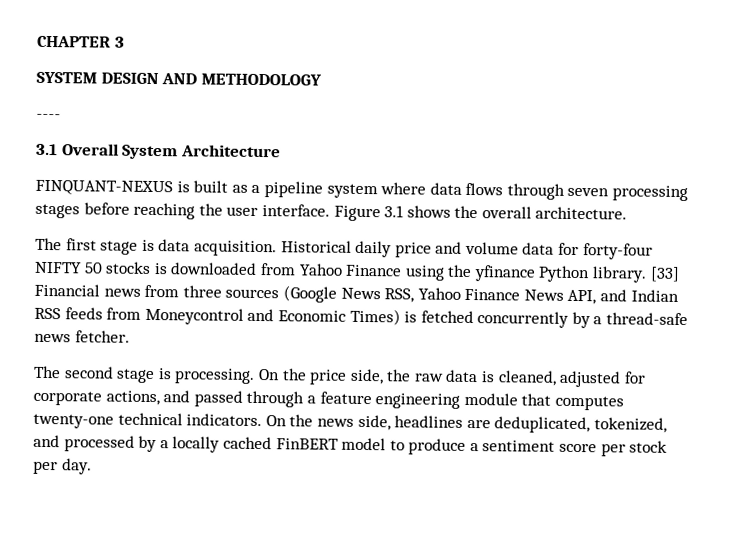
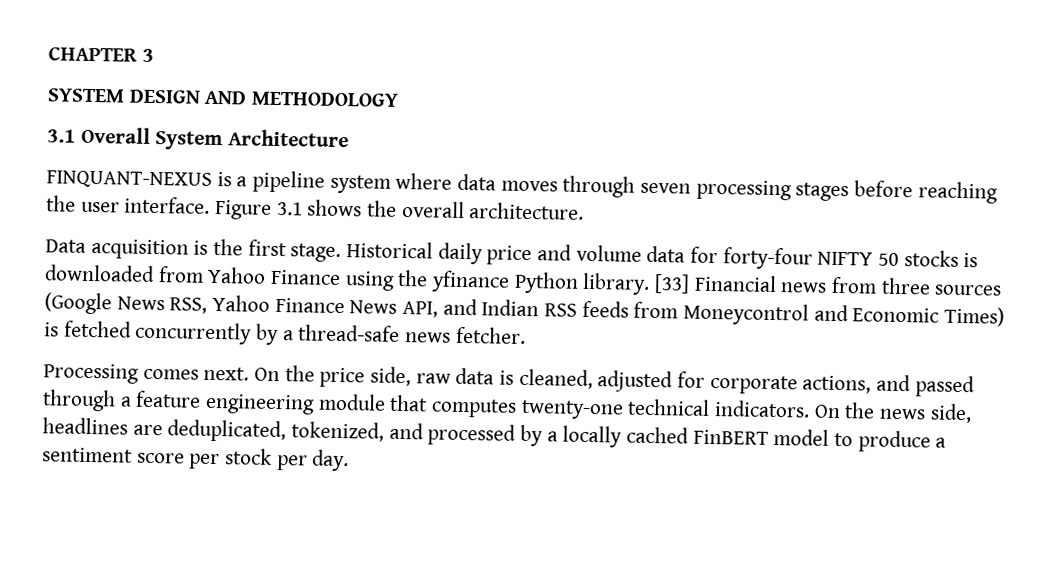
- ----
- FINQUANT-NEXUS is built as a pipeline system where data flows through seven processing stages before reaching the user interface.
+ FINQUANT-NEXUS is a pipeline system where data moves through seven processing stages before reaching the user interface.
- The first stage is data acquisition.
+ Data acquisition is the first stage.
- The second stage is processing.
+ Processing comes next.
- On the price side, the raw data is cleaned, adjusted for corporate actions, and passed through a feature engineering module that computes twenty-one technical indicators.
+ On the price side, raw data is cleaned, adjusted for corporate actions, and passed through a feature engineering module that computes twenty-one technical indicators.

